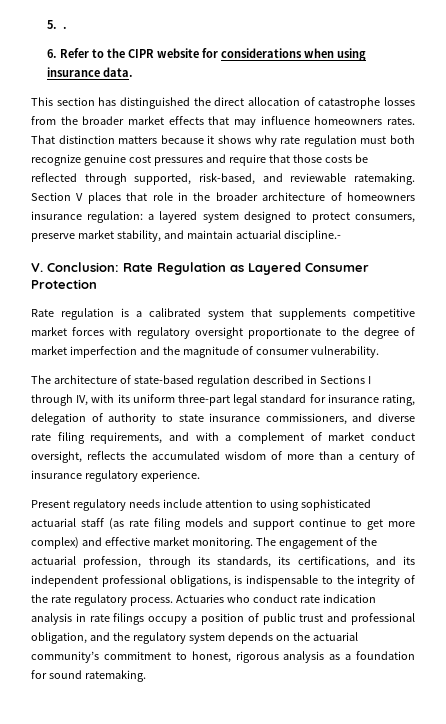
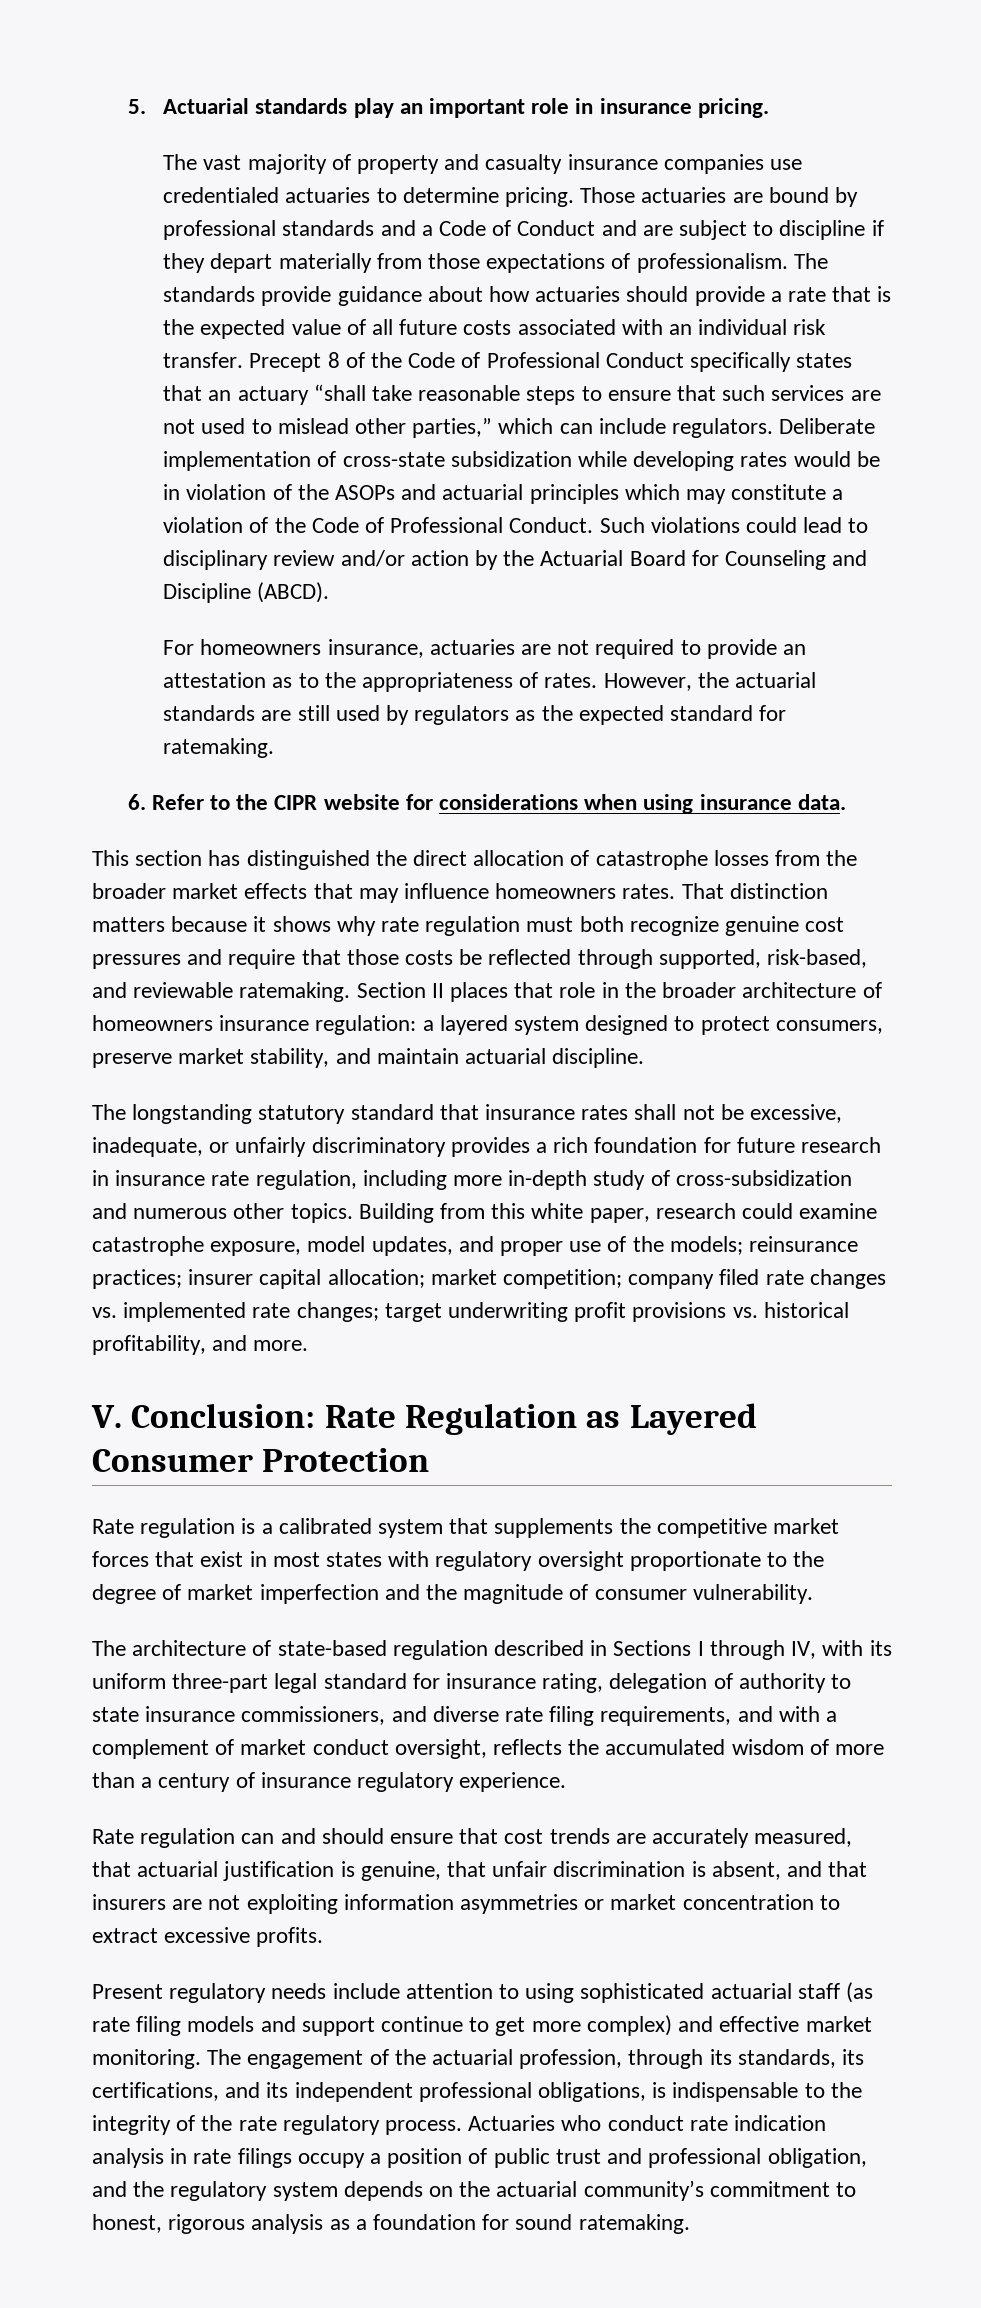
- 5. .
+ 5. Actuarial standards play an important role in insurance pricing.
+ The vast majority of property and casualty insurance companies use credentialed actuaries to determine pricing. Those actuaries are bound by professional standards and a Code of Conduct and are subject to discipline if they depart materially from those expectations of professionalism. The standards provide guidance about how actuaries should provide a rate that is the expected value of all future costs associated with an individual risk transfer. Precept 8 of the Code of Professional Conduct specifically states that an actuary “shall take reasonable steps to ensure that such services are not used to mislead other parties,” which can include regulators. Deliberate implementation of cross-state subsidization while developing rates would be in violation of the ASOPs and actuarial principles which may constitute a violation of the Code of Professional Conduct. Such violations could lead to disciplinary review and/or action by the Actuarial Board for Counseling and Discipline (ABCD).
+ For homeowners insurance, actuaries are not required to provide an attestation as to the appropriateness of rates. However, the actuarial standards are still used by regulators as the expected standard for ratemaking.
- Section V places that role in the broader architecture of homeowners insurance regulation: a layered system designed to protect consumers, preserve market stability, and maintain actuarial discipline.-
+ Section II places that role in the broader architecture of homeowners insurance regulation: a layered system designed to protect consumers, preserve market stability, and maintain actuarial discipline.
+ The longstanding statutory standard that insurance rates shall not be excessive, inadequate, or unfairly discriminatory provides a rich foundation for future research in insurance rate regulation, including more in-depth study of cross-subsidization and numerous other topics. Building from this white paper, research could examine catastrophe exposure, model updates, and proper use of the models; reinsurance practices; insurer capital allocation; market competition; company filed rate changes vs. implemented rate changes; target underwriting profit provisions vs. historical profitability, and more.
- Rate regulation is a calibrated system that supplements competitive market forces with regulatory oversight proportionate to the degree of market imperfection and the magnitude of consumer vulnerability.
+ Rate regulation is a calibrated system that supplements the competitive market forces that exist in most states with regulatory oversight proportionate to the degree of market imperfection and the magnitude of consumer vulnerability.
+ Rate regulation can and should ensure that cost trends are accurately measured, that actuarial justification is genuine, that unfair discrimination is absent, and that insurers are not exploiting information asymmetries or market concentration to extract excessive profits.

